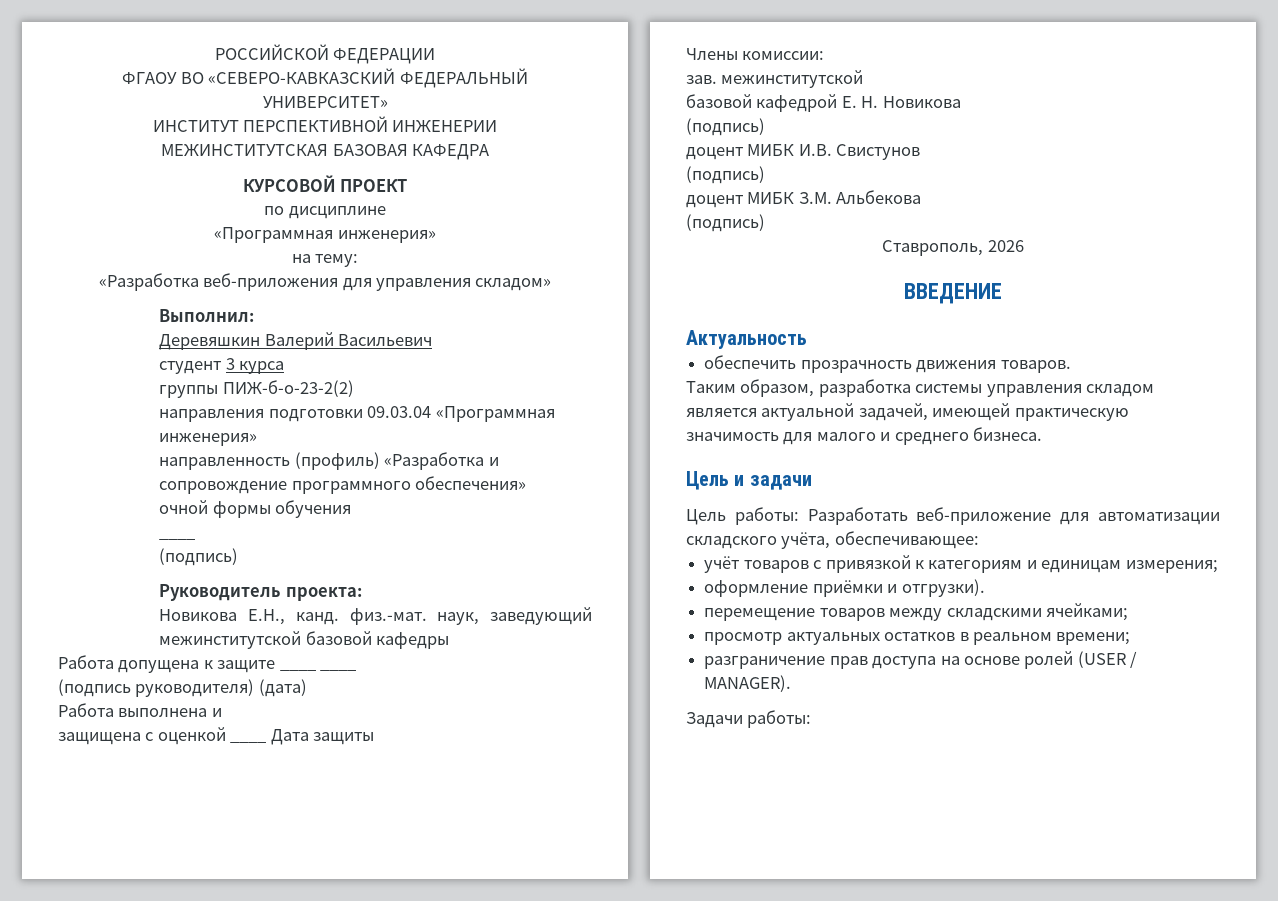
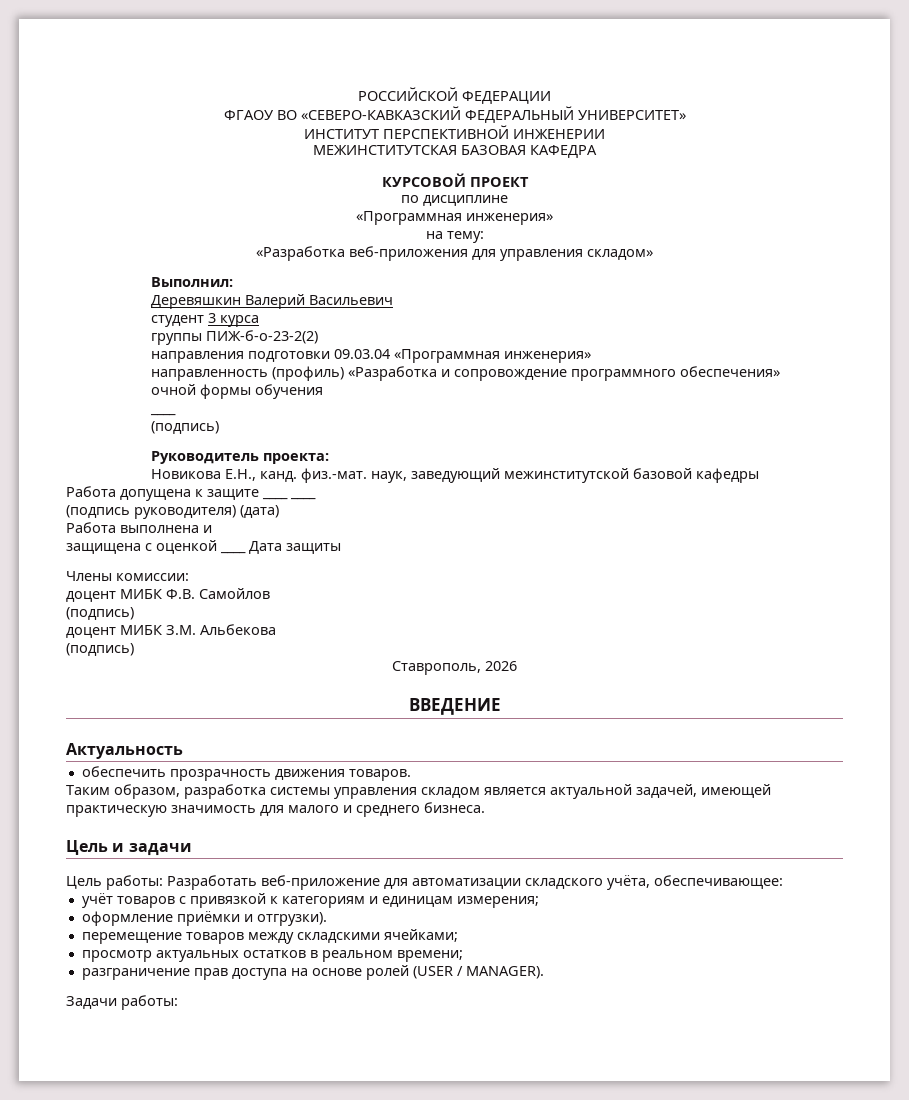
- зав. межинститутской
- базовой кафедрой Е. Н. Новикова
- (подпись)
- доцент МИБК И.В. Свистунов
+ доцент МИБК Ф.В. Самойлов

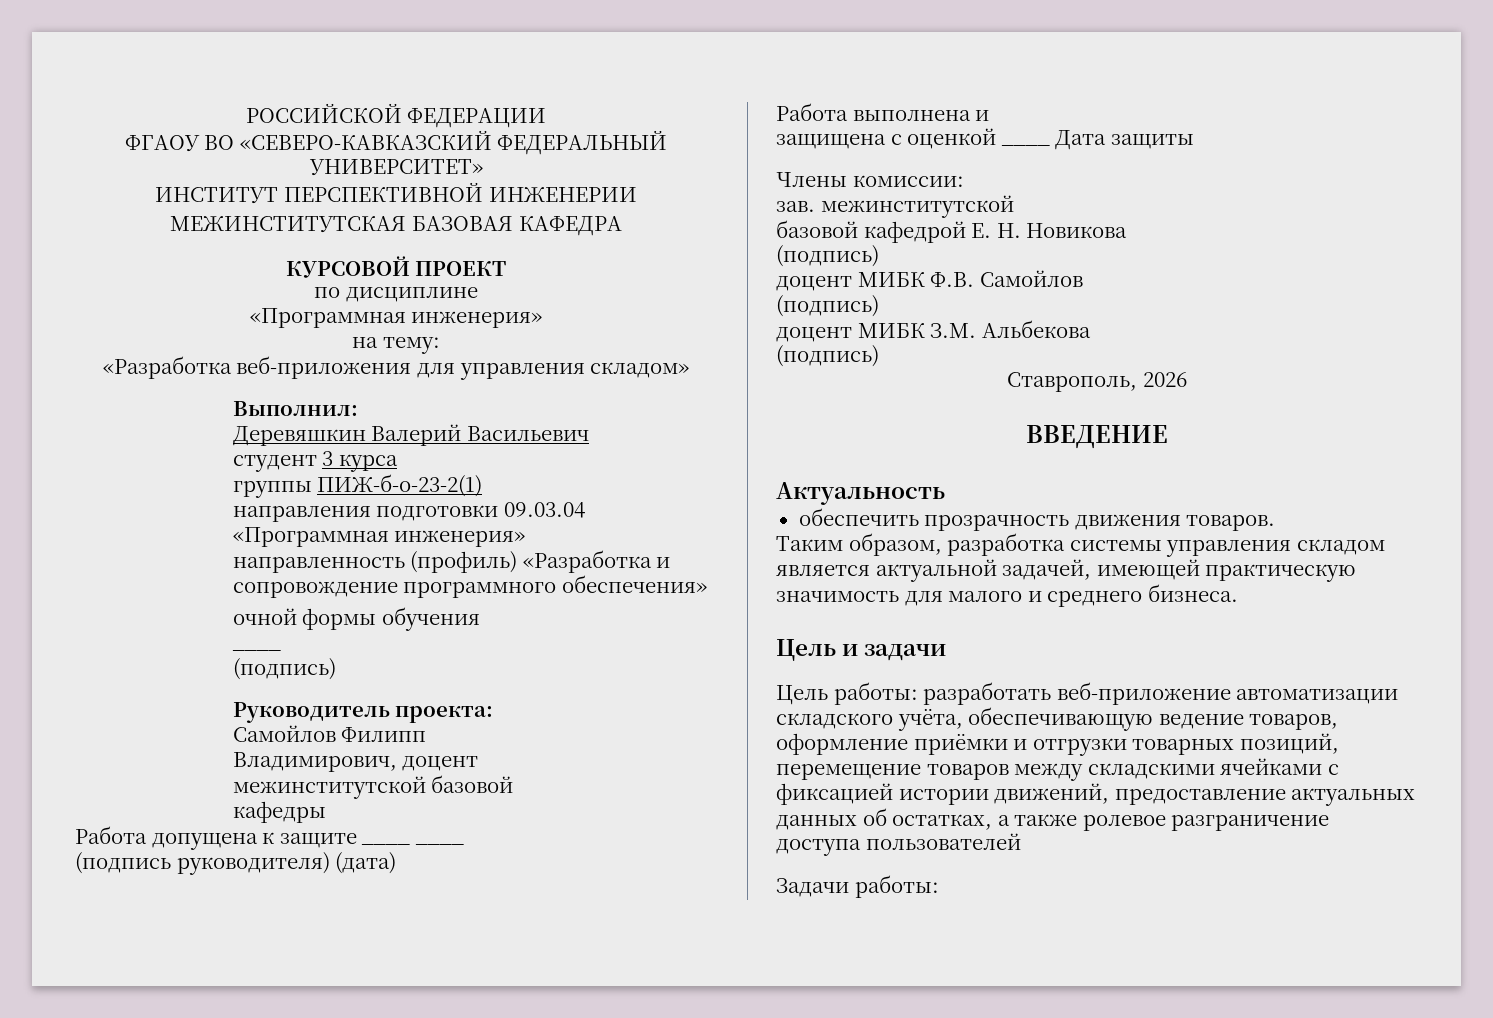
- группы ПИЖ-б-о-23-2(2)
+ группы ПИЖ-б-о-23-2(1)
- Новикова Е.Н., канд. физ.-мат. наук, заведующий межинститутской базовой кафедры
+ Самойлов Филипп
+ Владимирович, доцент
+ межинститутской базовой
+ кафедры
+ зав. межинститутской
+ базовой кафедрой Е. Н. Новикова
+ (подпись)
- Цель работы: Разработать веб-приложение для автоматизации складского учёта, обеспечивающее:
- учёт товаров с привязкой к категориям и единицам измерения;
- оформление приёмки и отгрузки).
- перемещение товаров между складскими ячейками;
- просмотр актуальных остатков в реальном времени;
- разграничение прав доступа на основе ролей (USER / MANAGER).
+ Цель работы: разработать веб-приложение автоматизации складского учёта, обеспечивающую ведение товаров, оформление приёмки и отгрузки товарных позиций, перемещение товаров между складскими ячейками с фиксацией истории движений, предоставление актуальных данных об остатках, а также ролевое разграничение доступа пользователей

